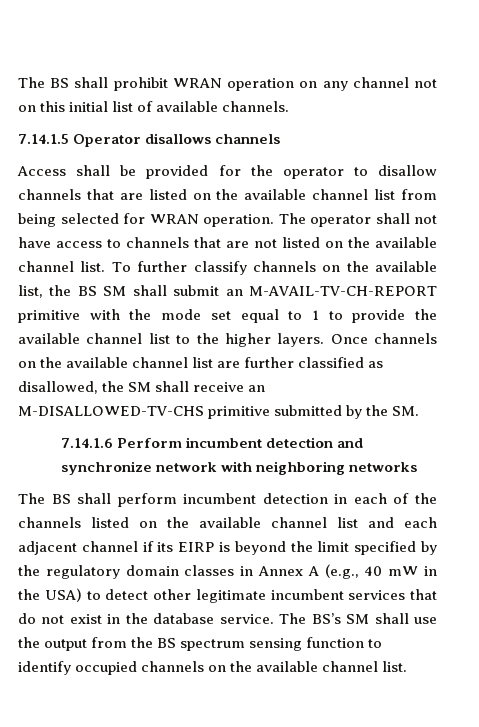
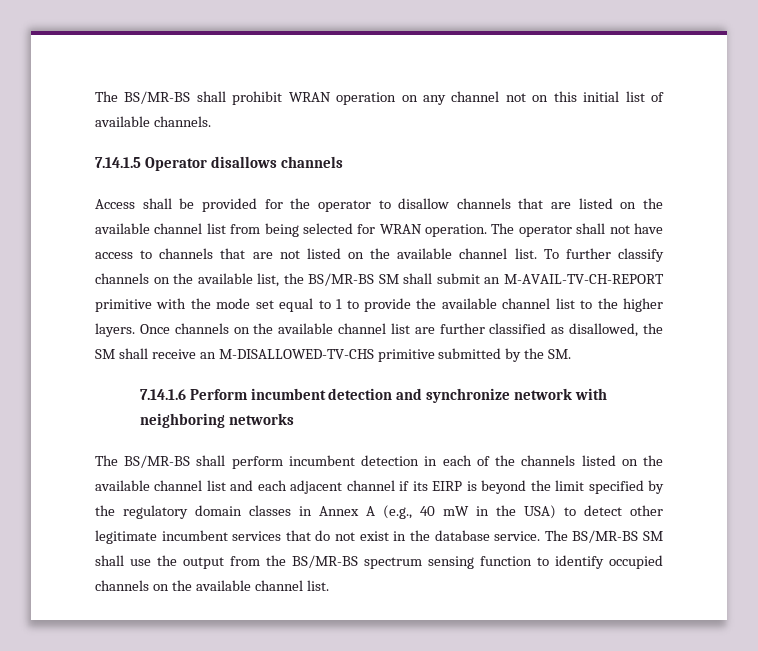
- The BS shall prohibit WRAN operation on any channel not on this initial list of available channels.
+ The BS/MR-BS shall prohibit WRAN operation on any channel not on this initial list of available channels.
- To further classify channels on the available list, the BS SM shall submit an M-AVAIL-TV-CH-REPORT primitive with the mode set equal to 1 to provide the available channel list to the higher layers.
+ To further classify channels on the available list, the BS/MR-BS SM shall submit an M-AVAIL-TV-CH-REPORT primitive with the mode set equal to 1 to provide the available channel list to the higher layers.
- The BS shall perform incumbent detection in each of the channels listed on the available channel list and each adjacent channel if its EIRP is beyond the limit specified by the regulatory domain classes in Annex A (e.g., 40 mW in the USA) to detect other legitimate incumbent services that do not exist in the database service.
+ The BS/MR-BS shall perform incumbent detection in each of the channels listed on the available channel list and each adjacent channel if its EIRP is beyond the limit specified by the regulatory domain classes in Annex A (e.g., 40 mW in the USA) to detect other legitimate incumbent services that do not exist in the database service.
- The BS’s SM shall use the output from the BS spectrum sensing function to identify occupied channels on the available channel list.
+ The BS/MR-BS SM shall use the output from the BS/MR-BS spectrum sensing function to identify occupied channels on the available channel list.

